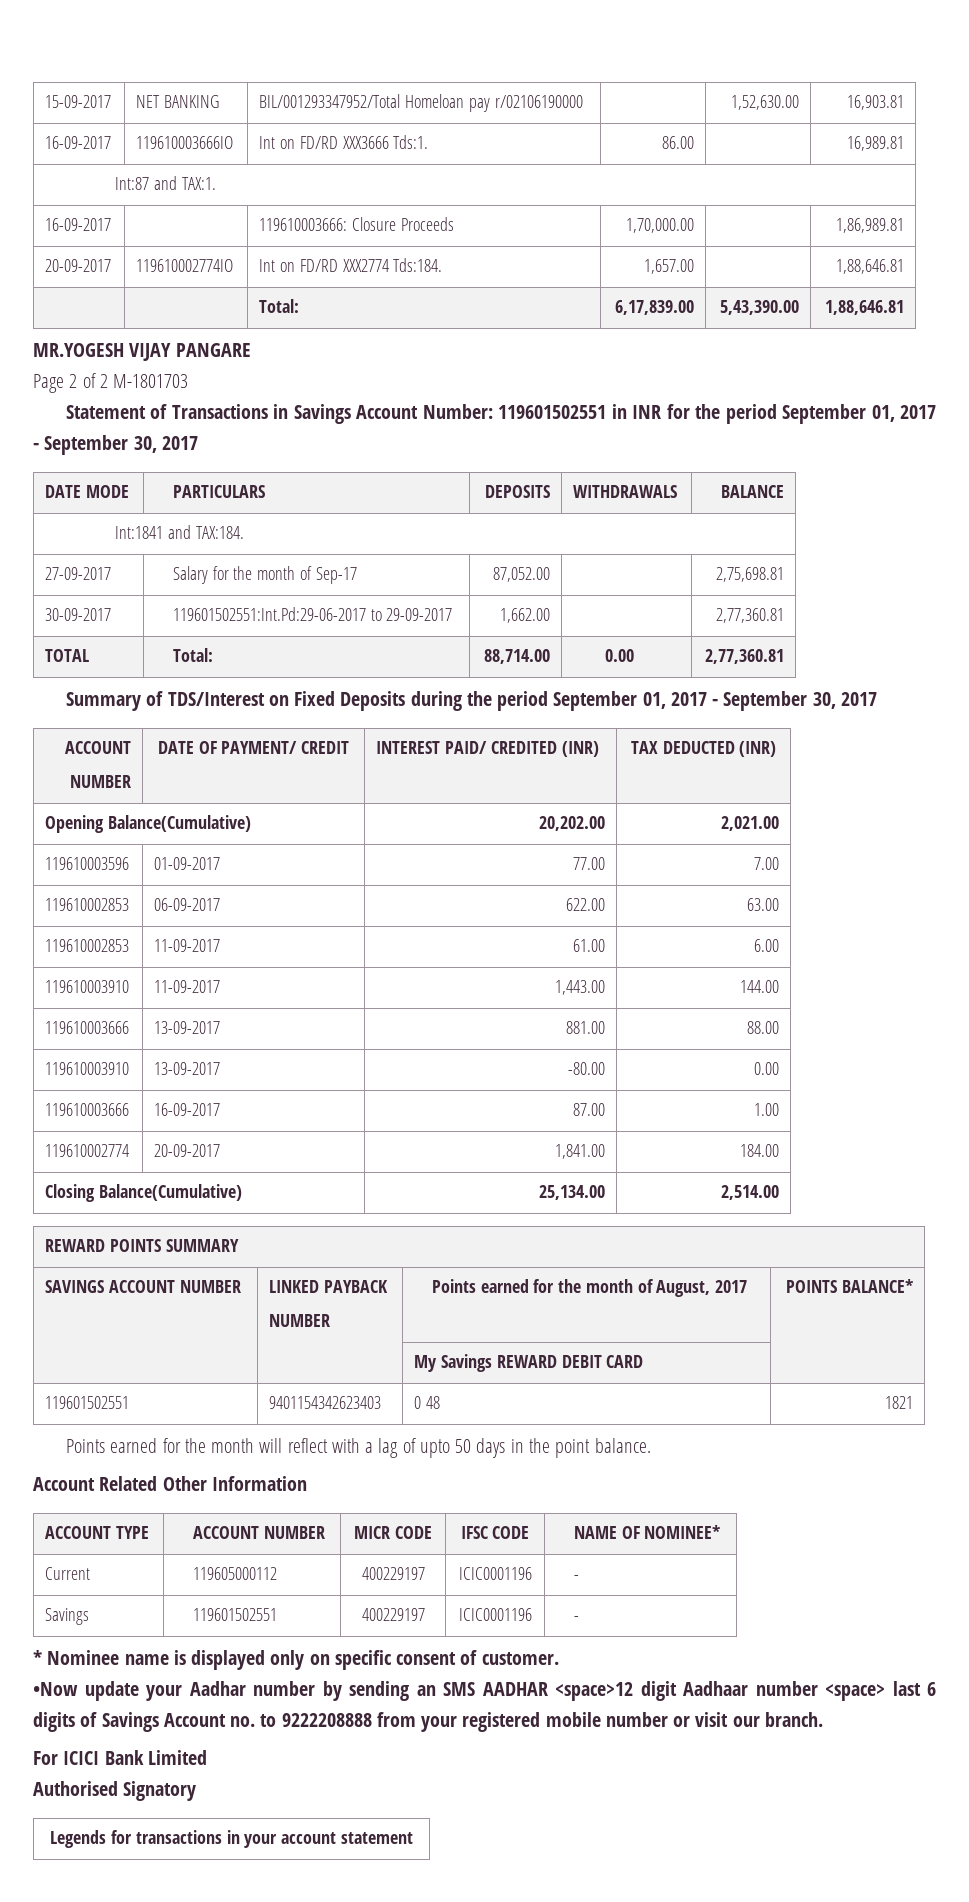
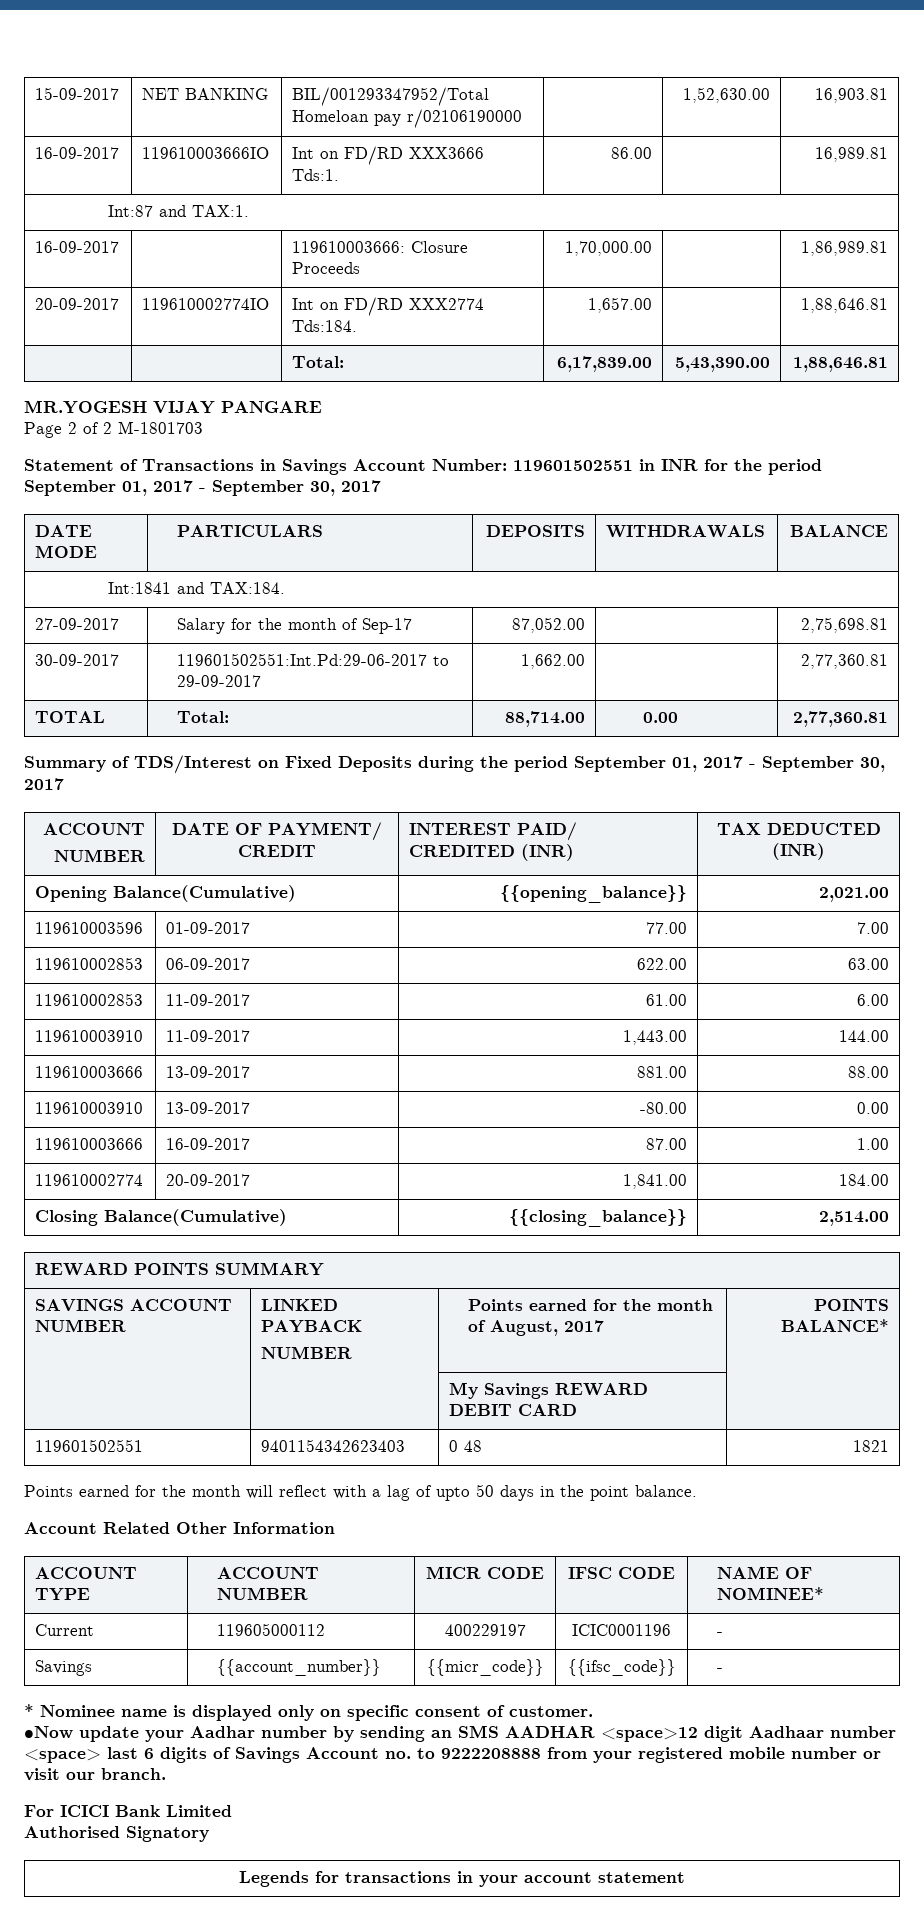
- Opening Balance(Cumulative) | 20,202.00 | 2,021.00
+ Opening Balance(Cumulative) | {{opening_balance}} | 2,021.00
- Closing Balance(Cumulative) | 25,134.00 | 2,514.00
+ Closing Balance(Cumulative) | {{closing_balance}} | 2,514.00
- Savings | 119601502551 | 400229197 | ICIC0001196 | -
+ Savings | {{account_number}} | {{micr_code}} | {{ifsc_code}} | -

